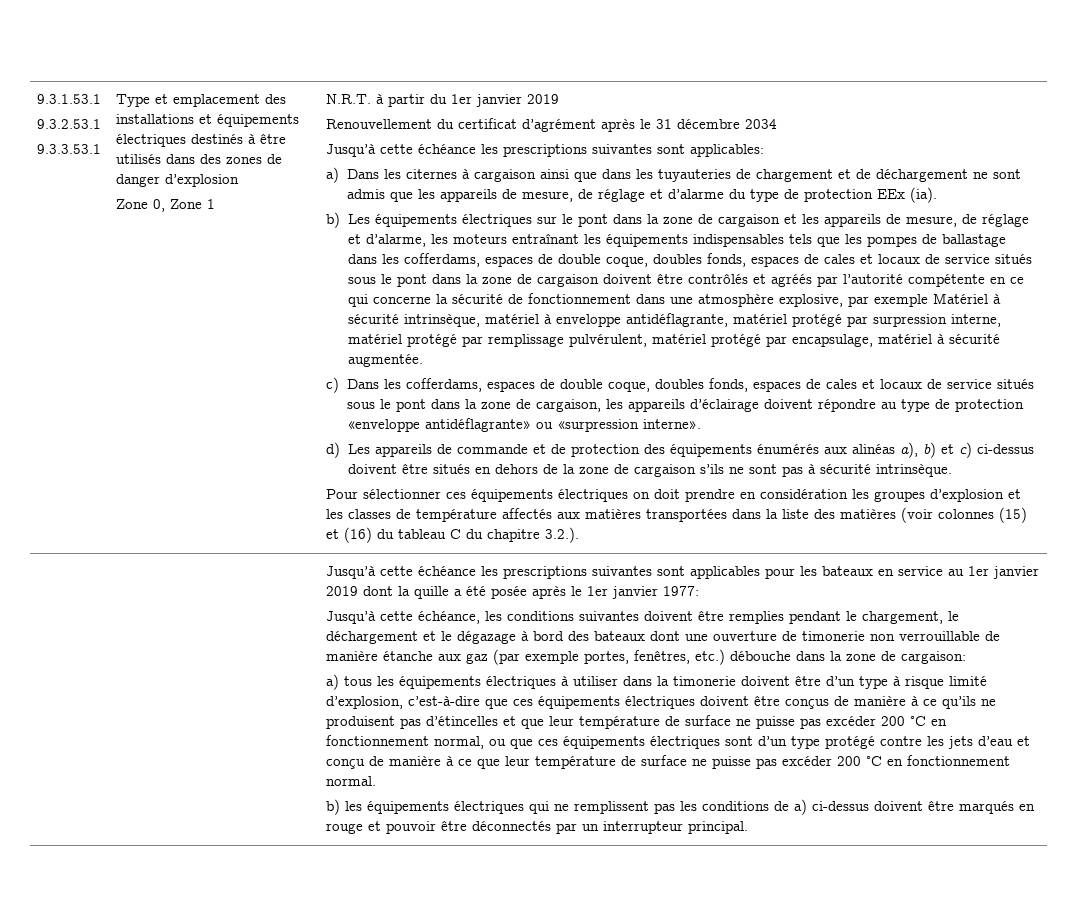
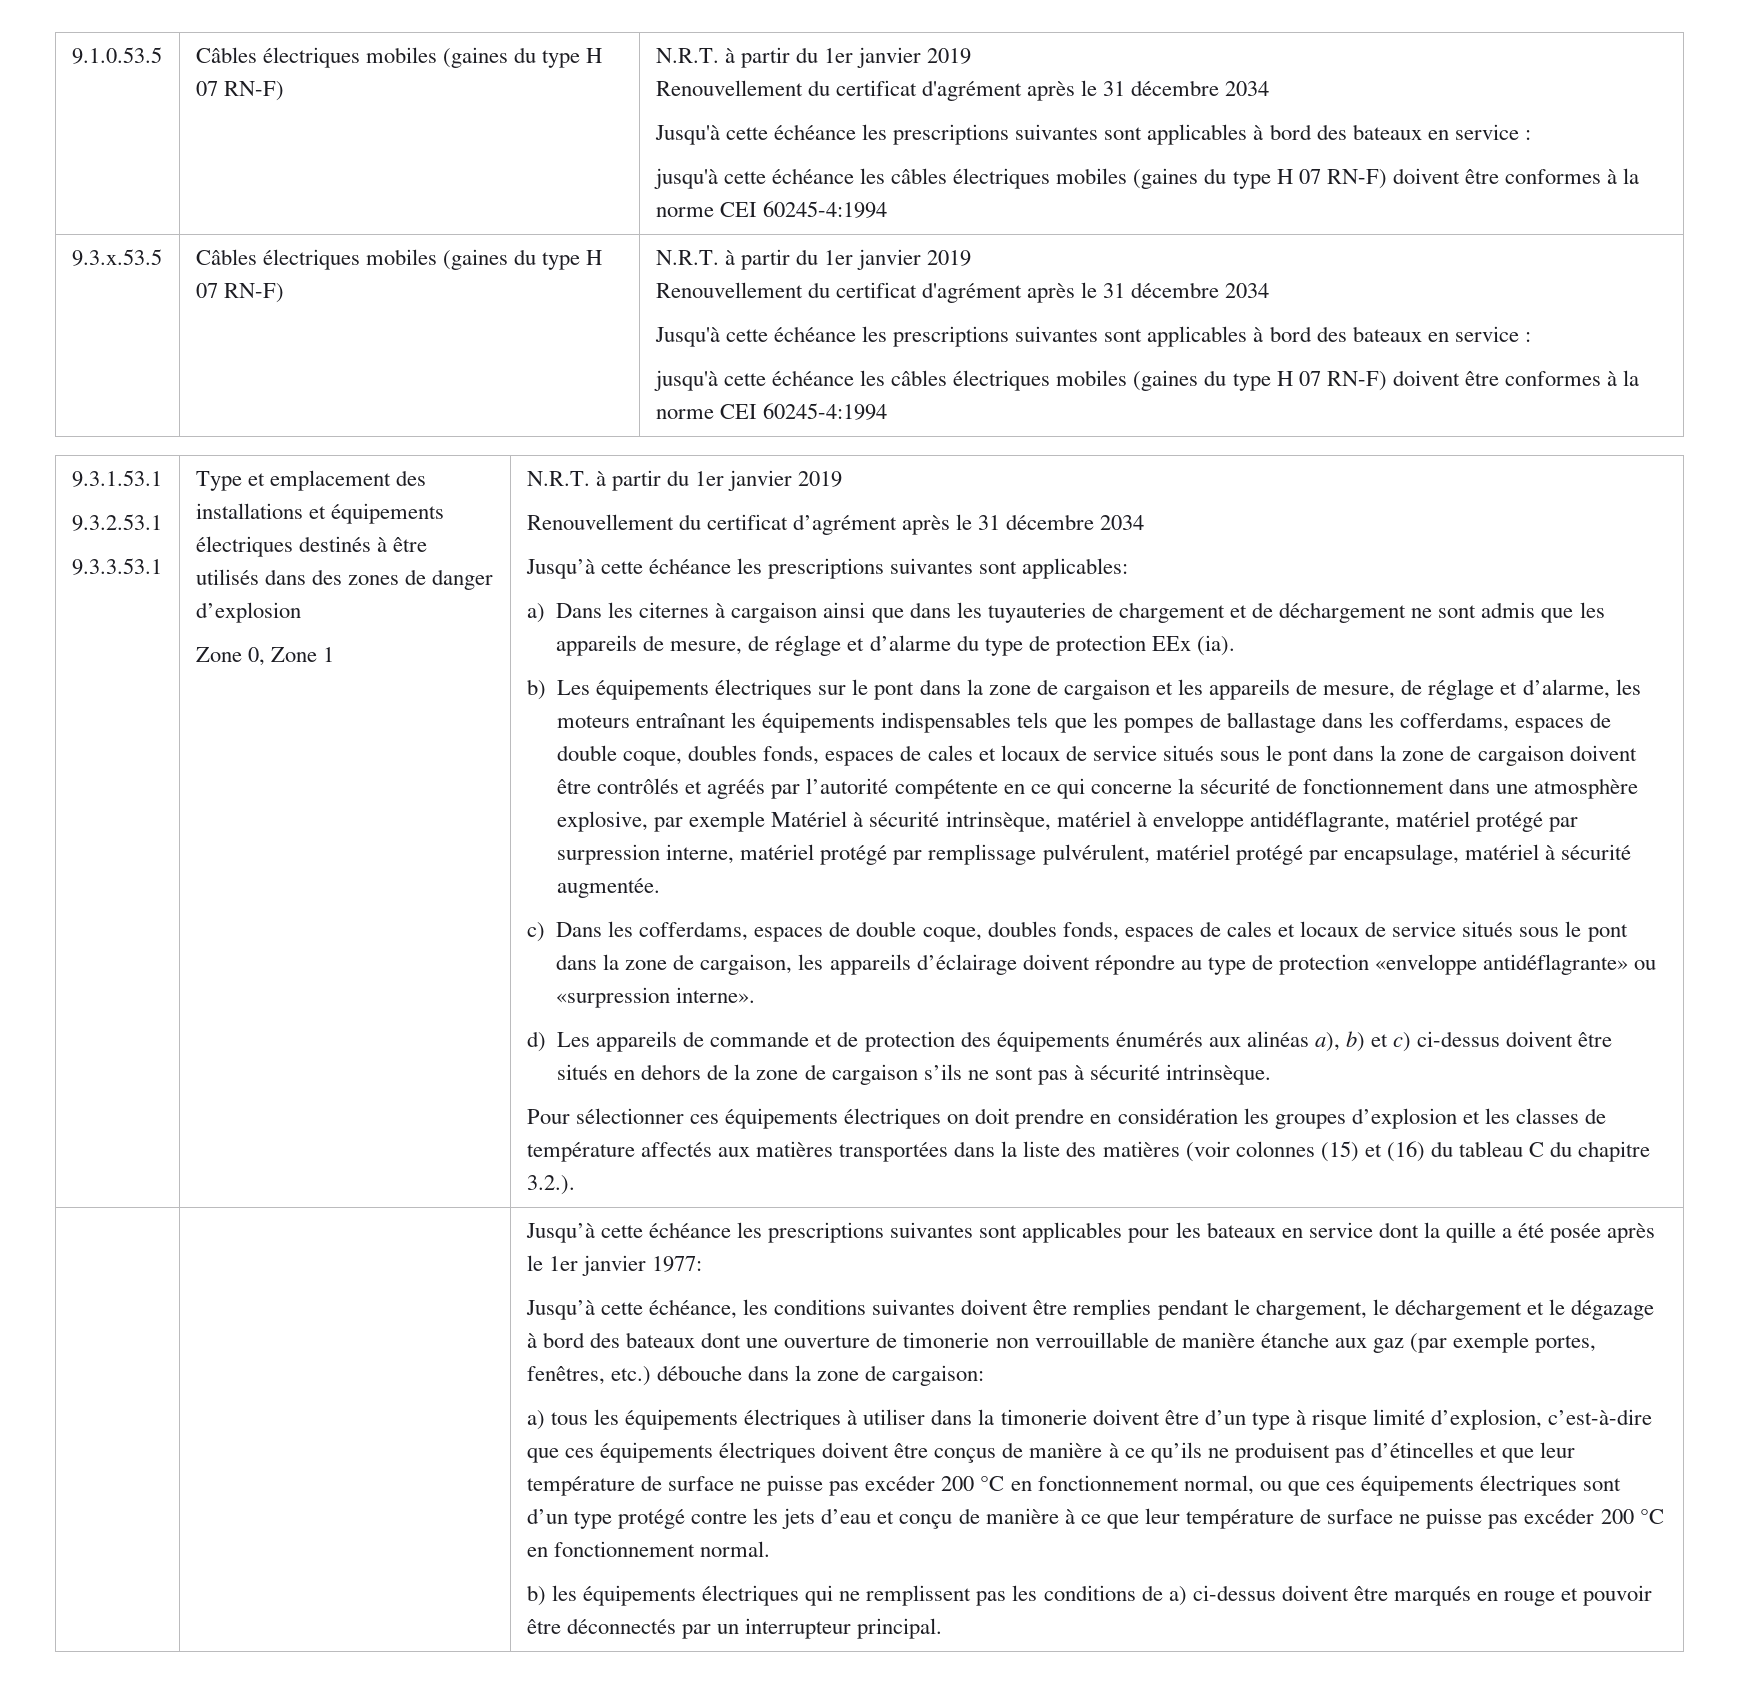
+ 9.1.0.53.5 | Câbles électriques mobiles (gaines du type H 07 RN-F) | N.R.T. à partir du 1er janvier 2019
+ Renouvellement du certificat d'agrément après le 31 décembre 2034
+ Jusqu'à cette échéance les prescriptions suivantes sont applicables à bord des bateaux en service :
+ jusqu'à cette échéance les câbles électriques mobiles (gaines du type H 07 RN-F) doivent être conformes à la norme CEI 60245-4:1994
+ 9.3.x.53.5 | Câbles électriques mobiles (gaines du type H 07 RN-F) | N.R.T. à partir du 1er janvier 2019
+ Renouvellement du certificat d'agrément après le 31 décembre 2034
+ Jusqu'à cette échéance les prescriptions suivantes sont applicables à bord des bateaux en service :
+ jusqu'à cette échéance les câbles électriques mobiles (gaines du type H 07 RN-F) doivent être conformes à la norme CEI 60245-4:1994
- Jusqu’à cette échéance les prescriptions suivantes sont applicables pour les bateaux en service au 1er janvier 2019 dont la quille a été posée après le 1er janvier 1977:
+ Jusqu’à cette échéance les prescriptions suivantes sont applicables pour les bateaux en service dont la quille a été posée après le 1er janvier 1977:

